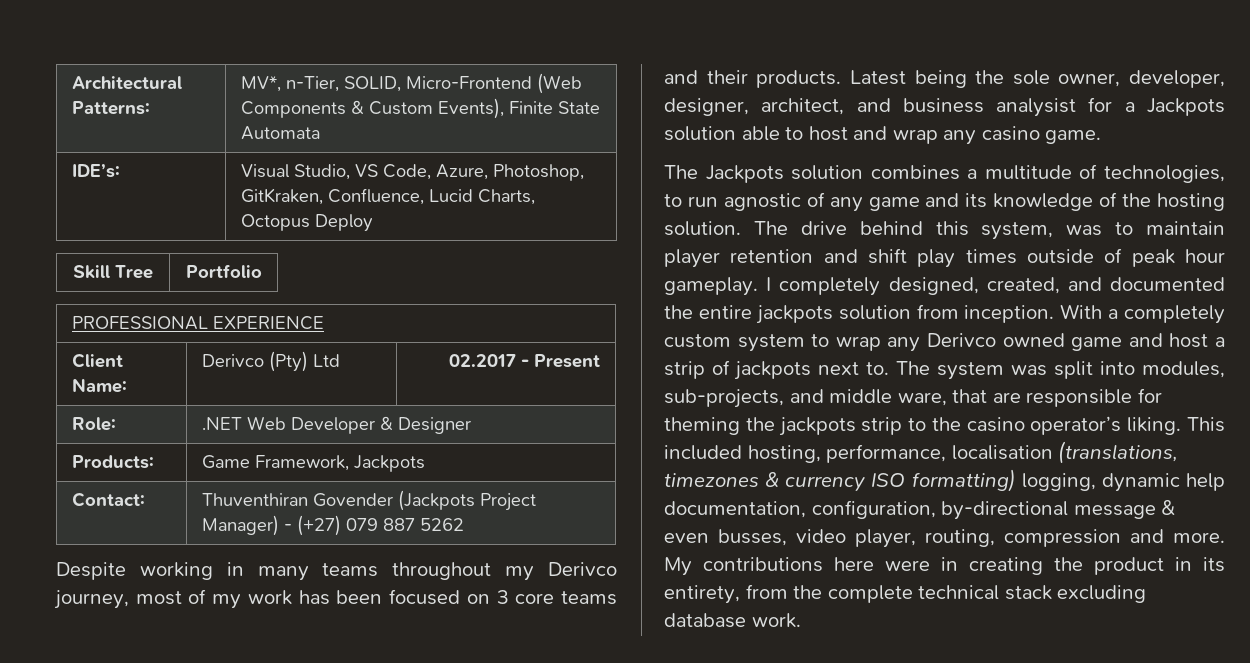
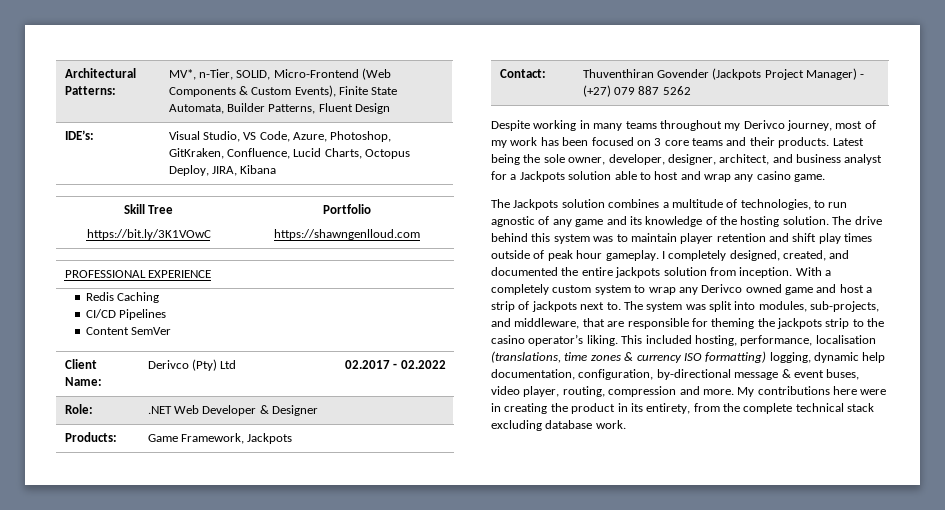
- Architectural Patterns: | MV*, n-Tier, SOLID, Micro-Frontend (Web Components & Custom Events), Finite State Automata
+ Architectural Patterns: | MV*, n-Tier, SOLID, Micro-Frontend (Web Components & Custom Events), Finite State Automata, Builder Patterns, Fluent Design
- IDE’s: | Visual Studio, VS Code, Azure, Photoshop, GitKraken, Confluence, Lucid Charts, Octopus Deploy
+ IDE’s: | Visual Studio, VS Code, Azure, Photoshop, GitKraken, Confluence, Lucid Charts, Octopus Deploy, JIRA, Kibana
- Skill Tree | Portfolio
+ Skill Tree
+ https://bit.ly/3K1VOwC | Portfolio
+ https://shawngenlloud.com
+ Redis Caching
+ CI/CD Pipelines
+ Content SemVer
- Client Name: | Derivco (Pty) Ltd | 02.2017 - Present
+ Client Name: | Derivco (Pty) Ltd | 02.2017 - 02.2022
- Latest being the sole owner, developer, designer, architect, and business analysist for a Jackpots solution able to host and wrap any casino game.
+ Latest being the sole owner, developer, designer, architect, and business analyst for a Jackpots solution able to host and wrap any casino game.
- The drive behind this system, was to maintain player retention and shift play times outside of peak hour gameplay.
+ The drive behind this system was to maintain player retention and shift play times outside of peak hour gameplay.
- The system was split into modules, sub-projects, and middle ware, that are responsible for theming the jackpots strip to the casino operator’s liking.
+ The system was split into modules, sub-projects, and middleware, that are responsible for theming the jackpots strip to the casino operator’s liking.
- This included hosting, performance, localisation (translations, timezones & currency ISO formatting) logging, dynamic help documentation, configuration, by-directional message & even busses, video player, routing, compression and more.
+ This included hosting, performance, localisation (translations, time zones & currency ISO formatting) logging, dynamic help documentation, configuration, by-directional message & event buses, video player, routing, compression and more.

